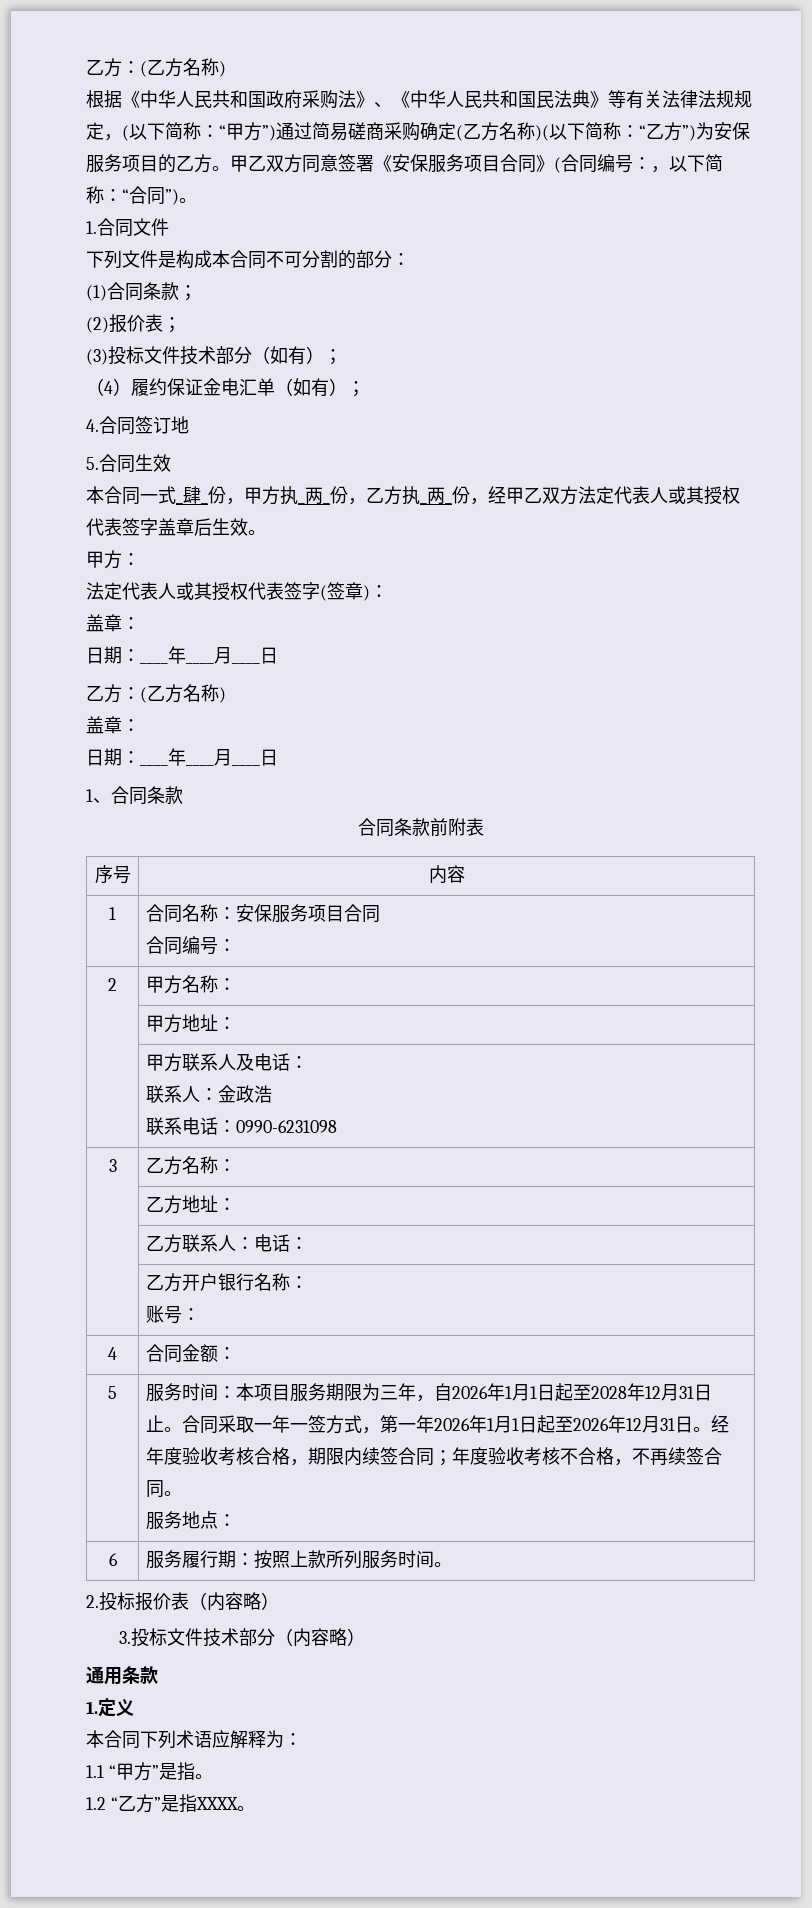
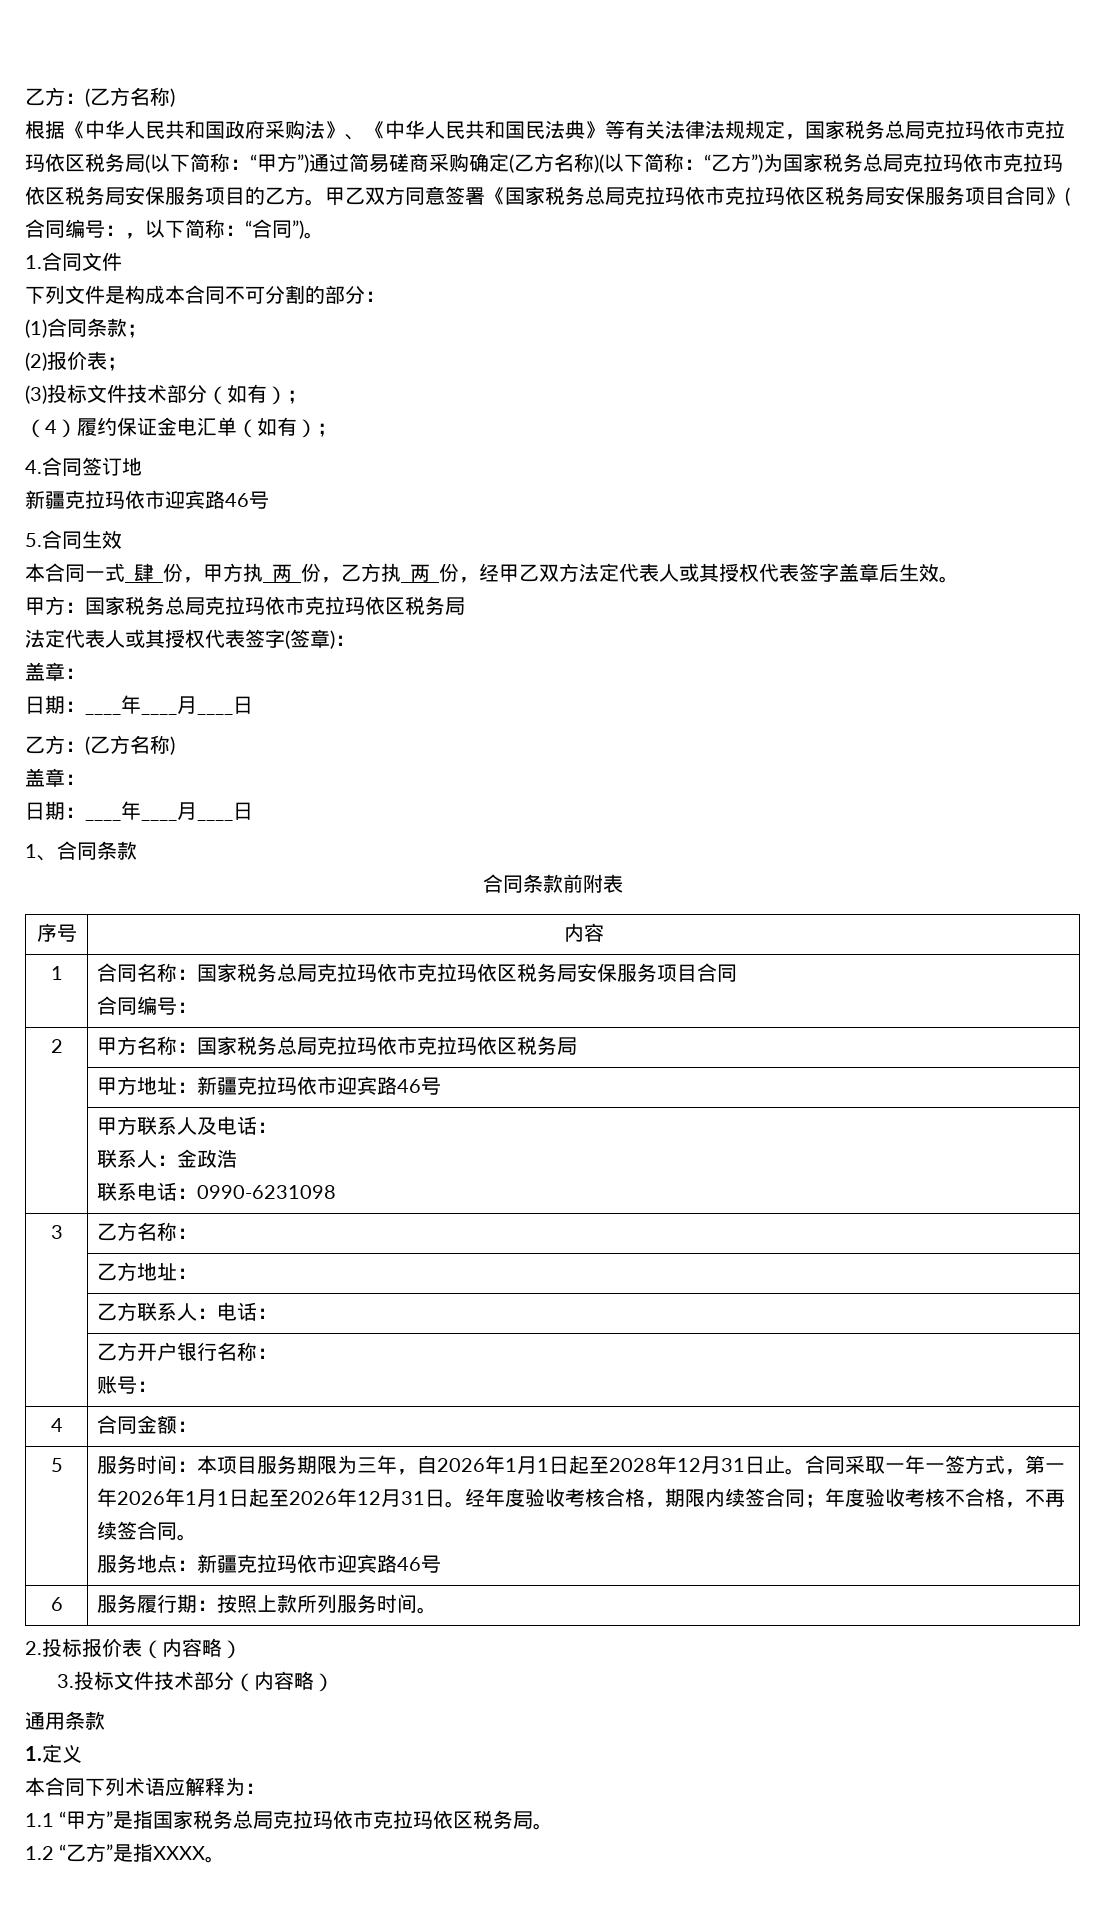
- 根据《中华人民共和国政府采购法》、《中华人民共和国民法典》等有关法律法规规定，(以下简称：“甲方”)通过简易磋商采购确定(乙方名称)(以下简称：“乙方”)为安保服务项目的乙方。
+ 根据《中华人民共和国政府采购法》、《中华人民共和国民法典》等有关法律法规规定，国家税务总局克拉玛依市克拉玛依区税务局(以下简称：“甲方”)通过简易磋商采购确定(乙方名称)(以下简称：“乙方”)为国家税务总局克拉玛依市克拉玛依区税务局安保服务项目的乙方。
- 甲乙双方同意签署《安保服务项目合同》(合同编号：，以下简称：“合同”)。
+ 甲乙双方同意签署《国家税务总局克拉玛依市克拉玛依区税务局安保服务项目合同》(合同编号：，以下简称：“合同”)。
  4.合同签订地
+ 新疆克拉玛依市迎宾路46号
- 甲方：
+ 甲方：国家税务总局克拉玛依市克拉玛依区税务局
- 1 | 合同名称：安保服务项目合同
+ 1 | 合同名称：国家税务总局克拉玛依市克拉玛依区税务局安保服务项目合同
- 2 | 甲方名称：
- | 甲方地址：
+ 2 | 甲方名称：国家税务总局克拉玛依市克拉玛依区税务局
+ | 甲方地址：新疆克拉玛依市迎宾路46号
- 服务地点：
+ 服务地点：新疆克拉玛依市迎宾路46号
- 1.1 “甲方”是指。
+ 1.1 “甲方”是指国家税务总局克拉玛依市克拉玛依区税务局。

